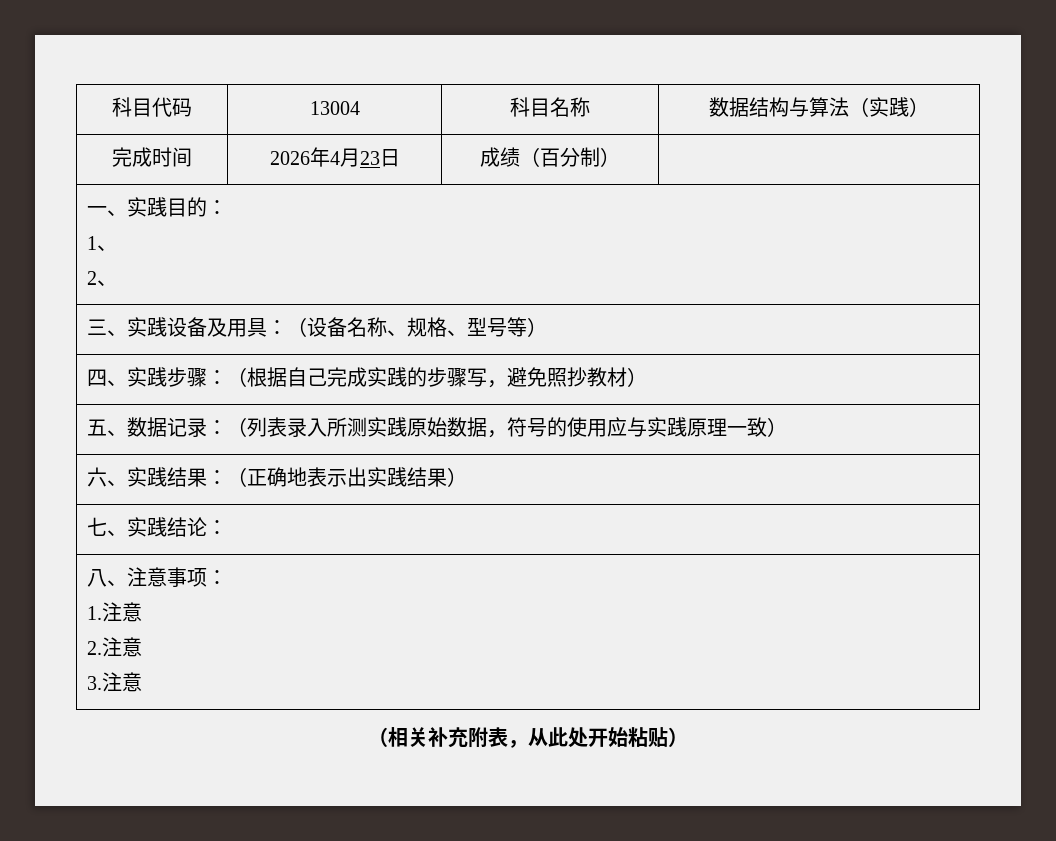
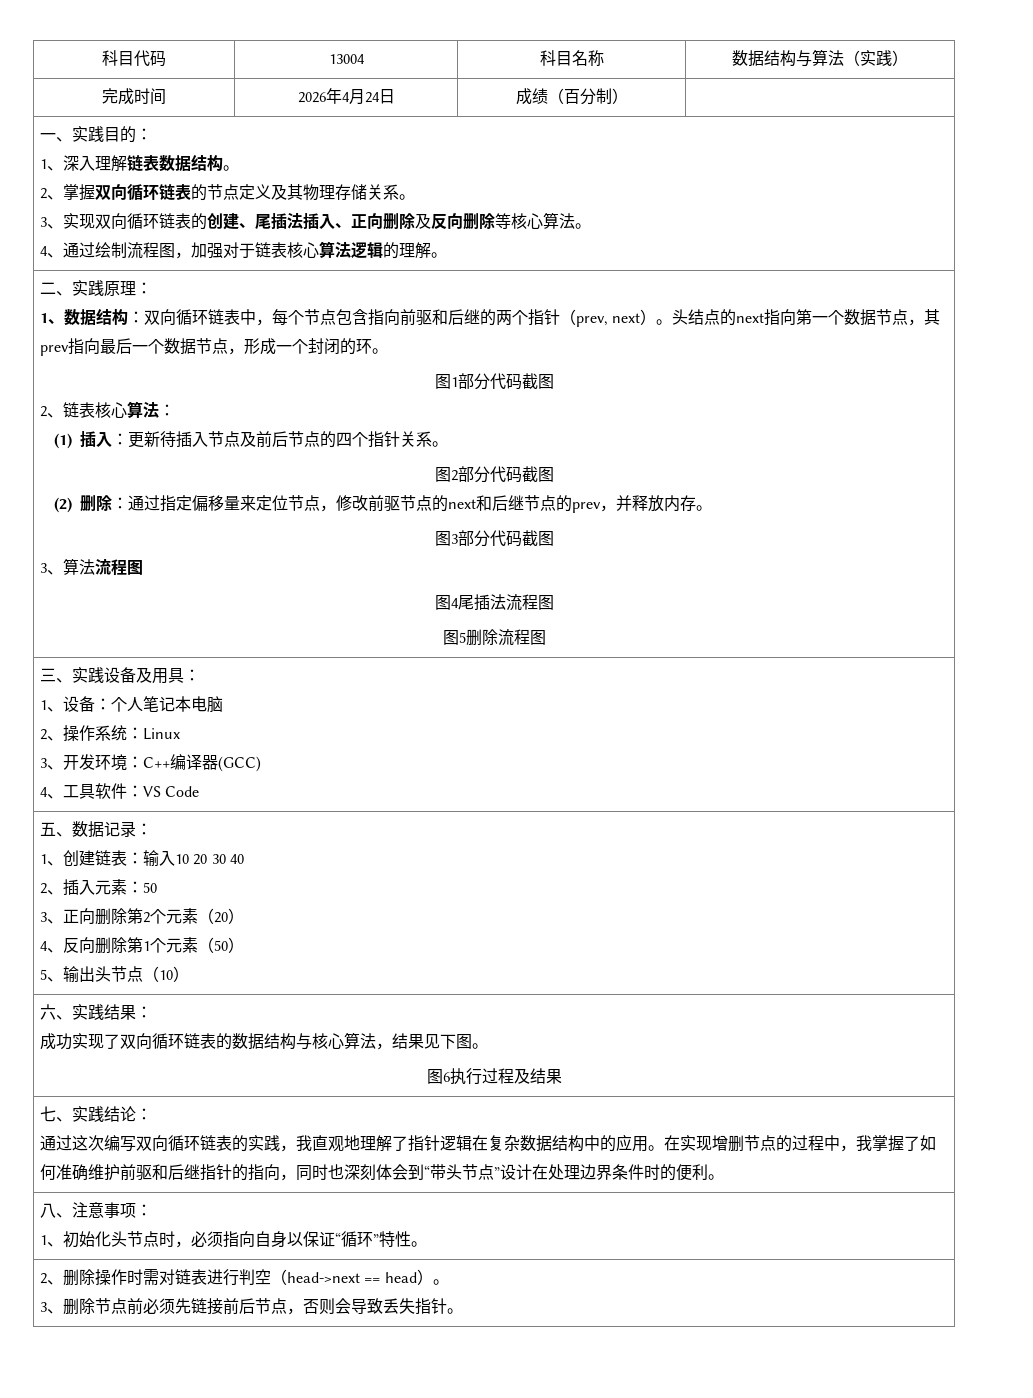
- 完成时间 | 2026年4月23日 | 成绩（百分制） |
+ 完成时间 | 2026年4月24日 | 成绩（百分制） |
- 1、
- 2、
+ 1、深入理解链表数据结构。
+ 2、掌握双向循环链表的节点定义及其物理存储关系。
+ 3、实现双向循环链表的创建、尾插法插入、正向删除及反向删除等核心算法。
+ 4、通过绘制流程图，加强对于链表核心算法逻辑的理解。
+ 二、实践原理：
+ 1、数据结构：双向循环链表中，每个节点包含指向前驱和后继的两个指针（prev, next）。头结点的next指向第一个数据节点，其prev指向最后一个数据节点，形成一个封闭的环。
+ 图1部分代码截图
+ 2、链表核心算法：
+ (1)插入：更新待插入节点及前后节点的四个指针关系。
+ 图2部分代码截图
+ (2)删除：通过指定偏移量来定位节点，修改前驱节点的next和后继节点的prev，并释放内存。
+ 图3部分代码截图
+ 3、算法流程图
+ 图4尾插法流程图
+ 图5删除流程图
- 三、实践设备及用具：（设备名称、规格、型号等）
- 四、实践步骤：（根据自己完成实践的步骤写，避免照抄教材）
- 五、数据记录：（列表录入所测实践原始数据，符号的使用应与实践原理一致）
- 六、实践结果：（正确地表示出实践结果）
+ 三、实践设备及用具：
+ 1、设备：个人笔记本电脑
+ 2、操作系统：Linux
+ 3、开发环境：C++编译器(GCC)
+ 4、工具软件：VS Code
+ 五、数据记录：
+ 1、创建链表：输入10 20 30 40
+ 2、插入元素：50
+ 3、正向删除第2个元素（20）
+ 4、反向删除第1个元素（50）
+ 5、输出头节点（10）
+ 六、实践结果：
+ 成功实现了双向循环链表的数据结构与核心算法，结果见下图。
+ 图6执行过程及结果
  七、实践结论：
+ 通过这次编写双向循环链表的实践，我直观地理解了指针逻辑在复杂数据结构中的应用。在实现增删节点的过程中，我掌握了如何准确维护前驱和后继指针的指向，同时也深刻体会到“带头节点”设计在处理边界条件时的便利。
  八、注意事项：
- 1.注意
- 2.注意
- 3.注意
- （相关补充附表，从此处开始粘贴）
+ 1、初始化头节点时，必须指向自身以保证“循环”特性。
+ 2、删除操作时需对链表进行判空（head->next == head）。
+ 3、删除节点前必须先链接前后节点，否则会导致丢失指针。

